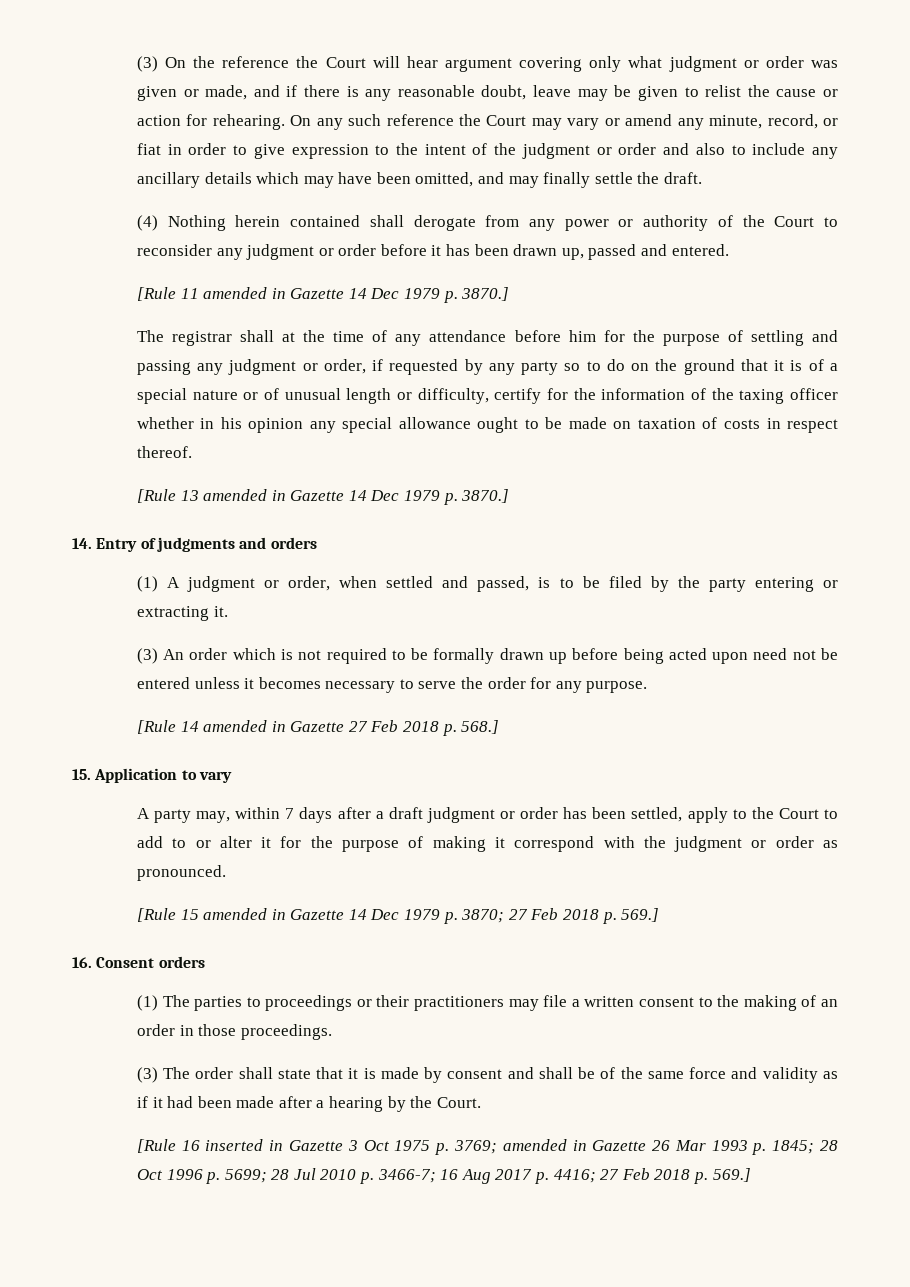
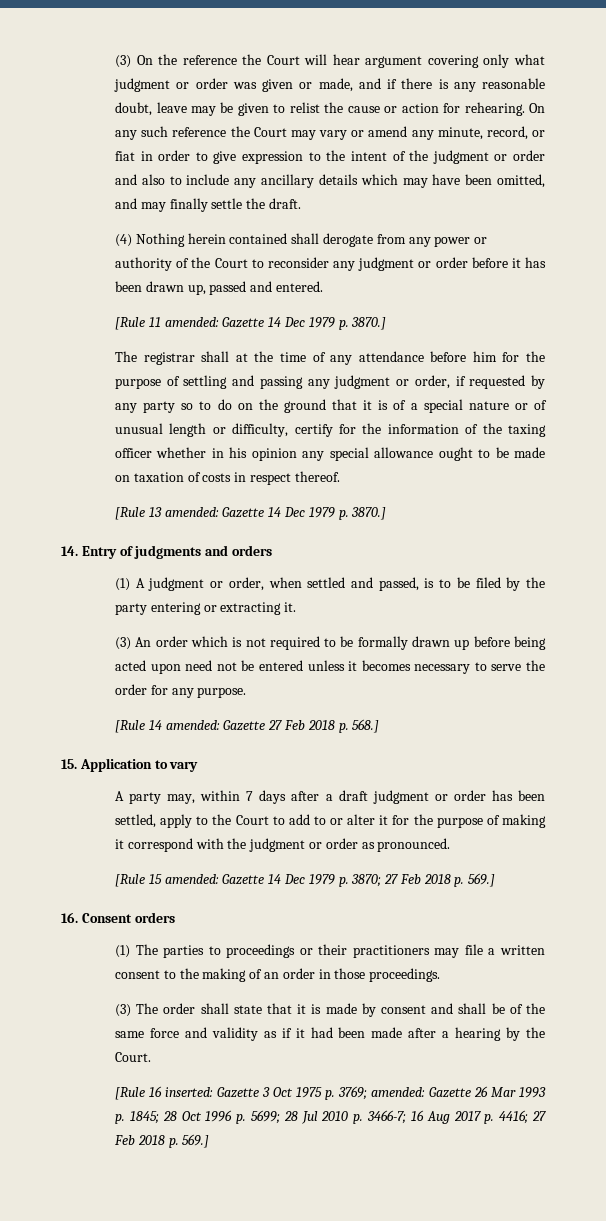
- [Rule 11 amended in Gazette 14 Dec 1979 p. 3870.]
+ [Rule 11 amended: Gazette 14 Dec 1979 p. 3870.]
- [Rule 13 amended in Gazette 14 Dec 1979 p. 3870.]
+ [Rule 13 amended: Gazette 14 Dec 1979 p. 3870.]
- [Rule 14 amended in Gazette 27 Feb 2018 p. 568.]
+ [Rule 14 amended: Gazette 27 Feb 2018 p. 568.]
- [Rule 15 amended in Gazette 14 Dec 1979 p. 3870; 27 Feb 2018 p. 569.]
+ [Rule 15 amended: Gazette 14 Dec 1979 p. 3870; 27 Feb 2018 p. 569.]
- [Rule 16 inserted in Gazette 3 Oct 1975 p. 3769; amended in Gazette 26 Mar 1993 p. 1845; 28 Oct 1996 p. 5699; 28 Jul 2010 p. 3466-7; 16 Aug 2017 p. 4416; 27 Feb 2018 p. 569.]
+ [Rule 16 inserted: Gazette 3 Oct 1975 p. 3769; amended: Gazette 26 Mar 1993 p. 1845; 28 Oct 1996 p. 5699; 28 Jul 2010 p. 3466-7; 16 Aug 2017 p. 4416; 27 Feb 2018 p. 569.]

